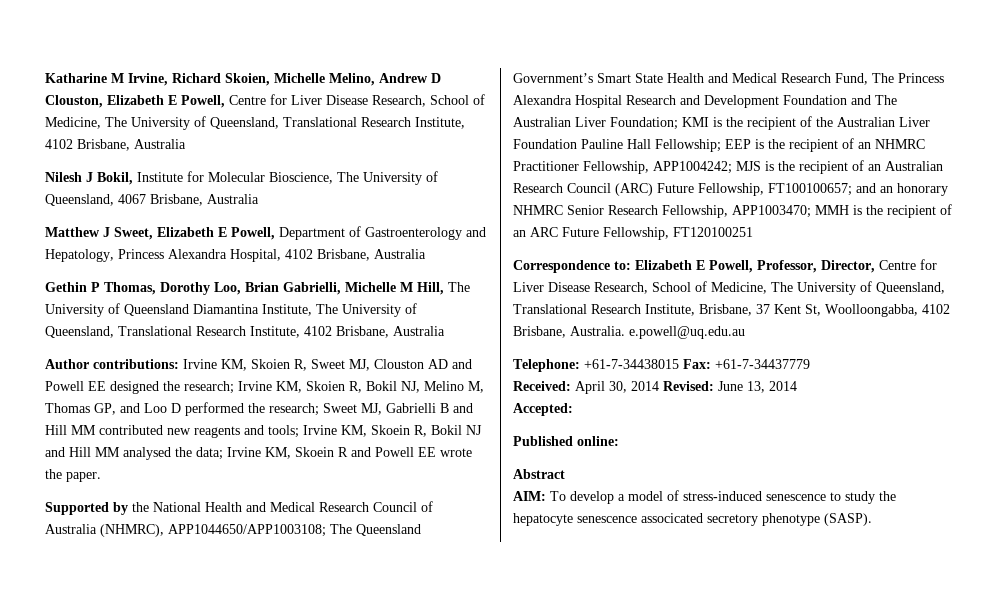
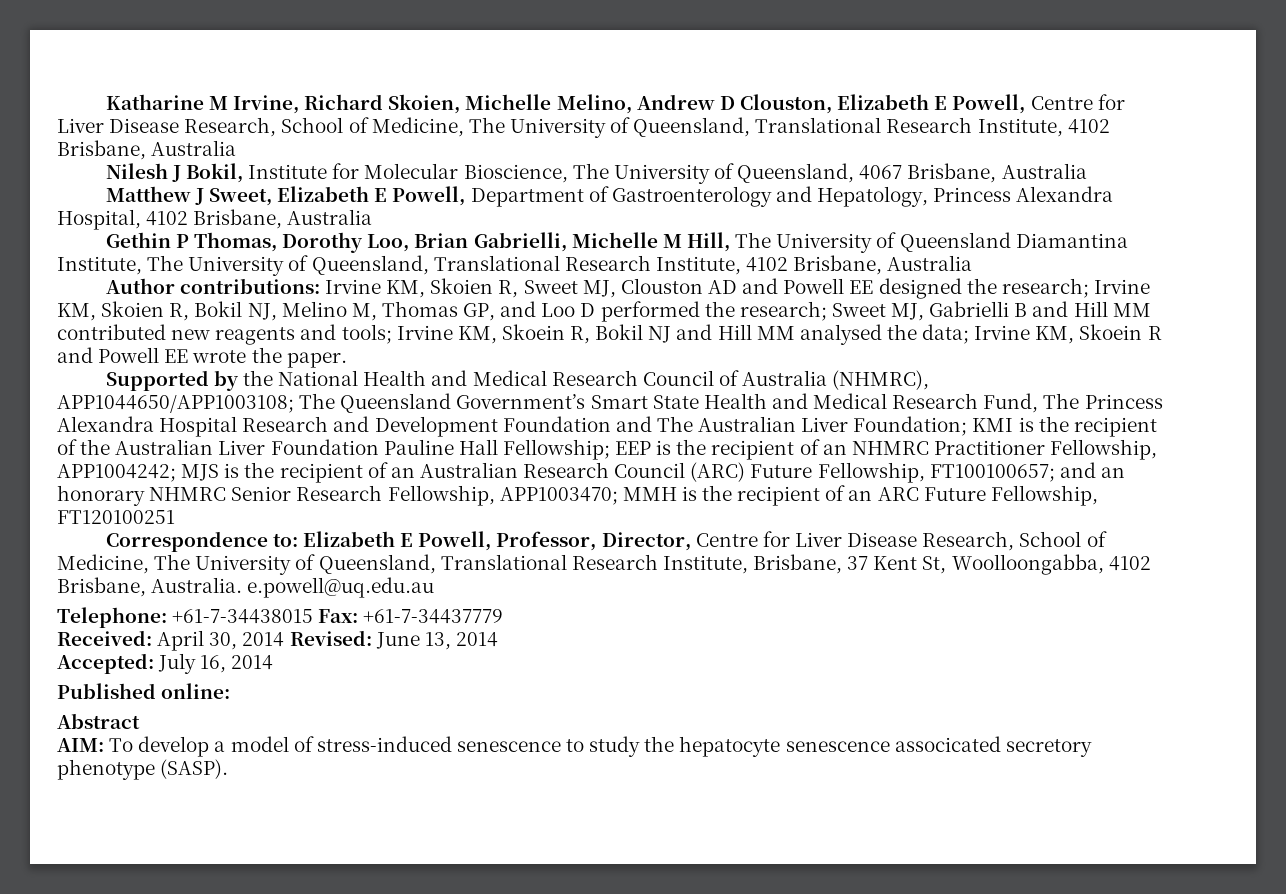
- Accepted:
+ Accepted: July 16, 2014

